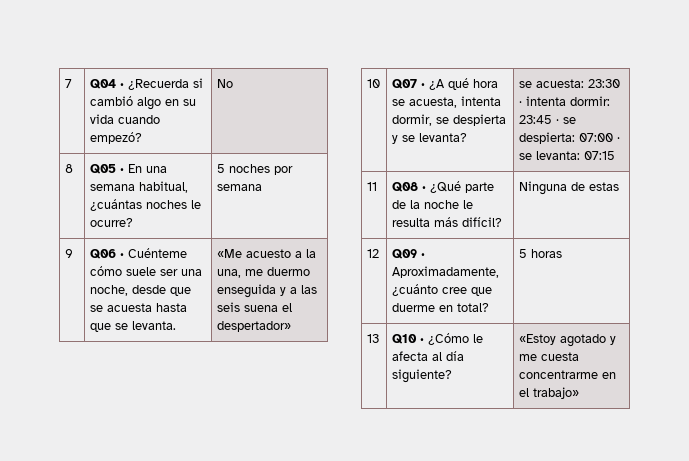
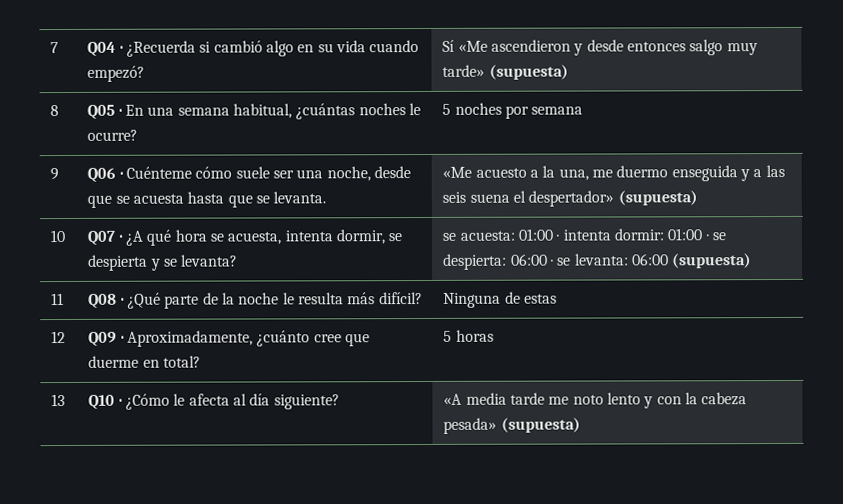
- 7 | Q04 · ¿Recuerda si cambió algo en su vida cuando empezó? | No
+ 7 | Q04 · ¿Recuerda si cambió algo en su vida cuando empezó? | Sí «Me ascendieron y desde entonces salgo muy tarde» (supuesta)
- 9 | Q06 · Cuénteme cómo suele ser una noche, desde que se acuesta hasta que se levanta. | «Me acuesto a la una, me duermo enseguida y a las seis suena el despertador»
+ 9 | Q06 · Cuénteme cómo suele ser una noche, desde que se acuesta hasta que se levanta. | «Me acuesto a la una, me duermo enseguida y a las seis suena el despertador» (supuesta)
- 10 | Q07 · ¿A qué hora se acuesta, intenta dormir, se despierta y se levanta? | se acuesta: 23:30 · intenta dormir: 23:45 · se despierta: 07:00 · se levanta: 07:15
+ 10 | Q07 · ¿A qué hora se acuesta, intenta dormir, se despierta y se levanta? | se acuesta: 01:00 · intenta dormir: 01:00 · se despierta: 06:00 · se levanta: 06:00 (supuesta)
- 13 | Q10 · ¿Cómo le afecta al día siguiente? | «Estoy agotado y me cuesta concentrarme en el trabajo»
+ 13 | Q10 · ¿Cómo le afecta al día siguiente? | «A media tarde me noto lento y con la cabeza pesada» (supuesta)

